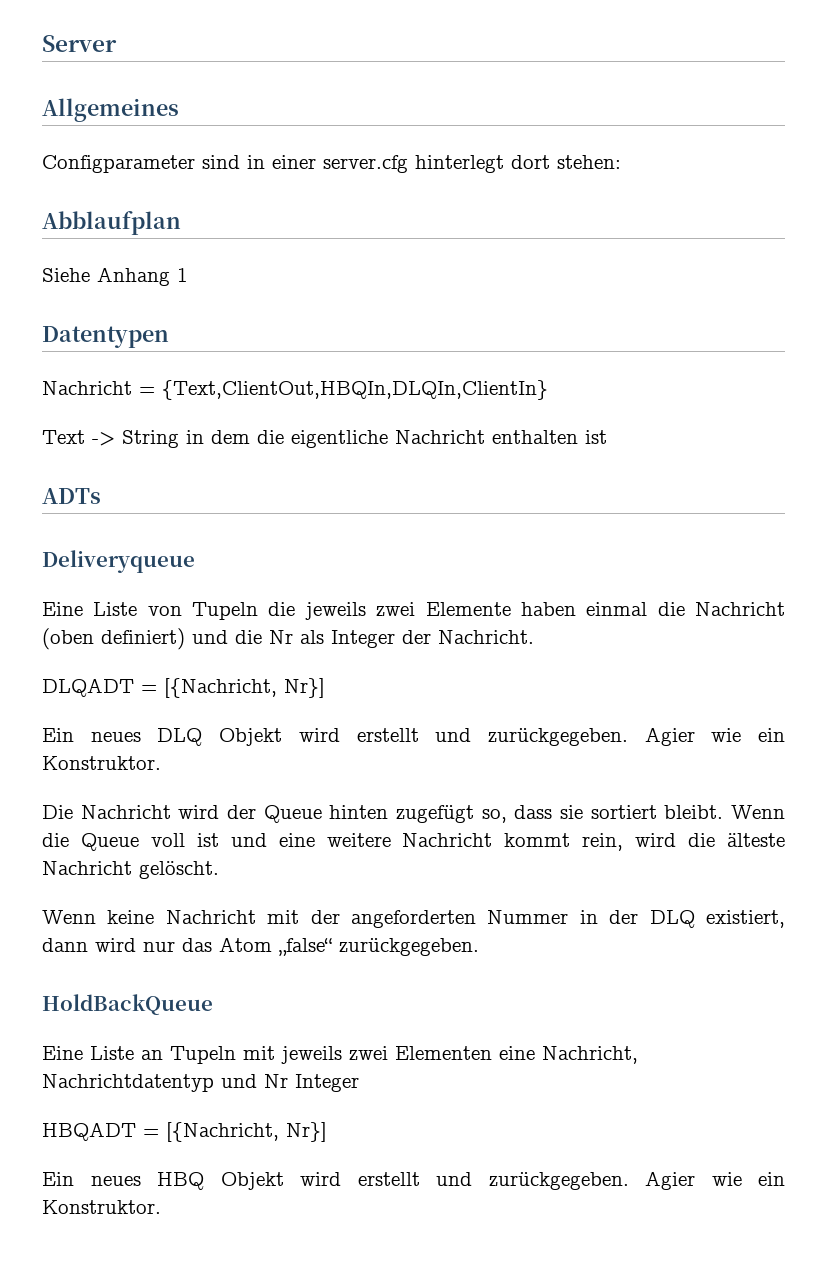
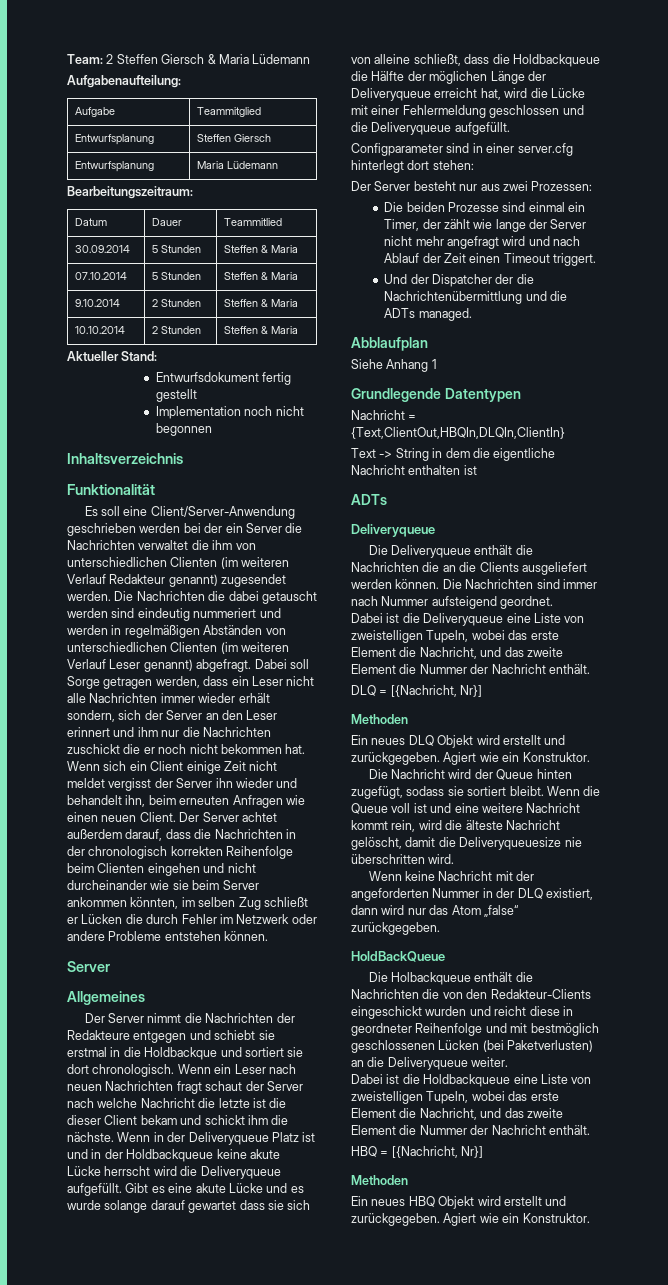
+ Team: 2 Steffen Giersch & Maria Lüdemann
+ Aufgabenaufteilung:
+ Aufgabe | Teammitglied
+ Entwurfsplanung | Steffen Giersch
+ Entwurfsplanung | Maria Lüdemann
+ Bearbeitungszeitraum:
+ Datum | Dauer | Teammitlied
+ 30.09.2014 | 5 Stunden | Steffen & Maria
+ 07.10.2014 | 5 Stunden | Steffen & Maria
+ 9.10.2014 | 2 Stunden | Steffen & Maria
+ 10.10.2014 | 2 Stunden | Steffen & Maria
+ Aktueller Stand:
+ Entwurfsdokument fertig gestellt
+ Implementation noch nicht begonnen
+ Inhaltsverzeichnis
+ Funktionalität
+ Es soll eine Client/Server-Anwendung geschrieben werden bei der ein Server die Nachrichten verwaltet die ihm von unterschiedlichen Clienten (im weiteren Verlauf Redakteur genannt) zugesendet werden. Die Nachrichten die dabei getauscht werden sind eindeutig nummeriert und werden in regelmäßigen Abständen von unterschiedlichen Clienten (im weiteren Verlauf Leser genannt) abgefragt. Dabei soll Sorge getragen werden, dass ein Leser nicht alle Nachrichten immer wieder erhält sondern, sich der Server an den Leser erinnert und ihm nur die Nachrichten zuschickt die er noch nicht bekommen hat. Wenn sich ein Client einige Zeit nicht meldet vergisst der Server ihn wieder und behandelt ihn, beim erneuten Anfragen wie einen neuen Client. Der Server achtet außerdem darauf, dass die Nachrichten in der chronologisch korrekten Reihenfolge beim Clienten eingehen und nicht durcheinander wie sie beim Server ankommen könnten, im selben Zug schließt er Lücken die durch Fehler im Netzwerk oder andere Probleme entstehen können.
  Server
  Allgemeines
+ Der Server nimmt die Nachrichten der Redakteure entgegen und schiebt sie erstmal in die Holdbackque und sortiert sie dort chronologisch. Wenn ein Leser nach neuen Nachrichten fragt schaut der Server nach welche Nachricht die letzte ist die dieser Client bekam und schickt ihm die nächste. Wenn in der Deliveryqueue Platz ist und in der Holdbackqueue keine akute Lücke herrscht wird die Deliveryqueue aufgefüllt. Gibt es eine akute Lücke und es wurde solange darauf gewartet dass sie sich von alleine schließt, dass die Holdbackqueue die Hälfte der möglichen Länge der Deliveryqueue erreicht hat, wird die Lücke mit einer Fehlermeldung geschlossen und die Deliveryqueue aufgefüllt.
+ Der Server besteht nur aus zwei Prozessen:
+ Die beiden Prozesse sind einmal ein Timer, der zählt wie lange der Server nicht mehr angefragt wird und nach Ablauf der Zeit einen Timeout triggert.
+ Und der Dispatcher der die Nachrichtenübermittlung und die ADTs managed.
- Datentypen
+ Grundlegende Datentypen
- Eine Liste von Tupeln die jeweils zwei Elemente haben einmal die Nachricht (oben definiert) und die Nr als Integer der Nachricht.
- DLQADT = [{Nachricht, Nr}]
+ Die Deliveryqueue enthält die Nachrichten die an die Clients ausgeliefert werden können. Die Nachrichten sind immer nach Nummer aufsteigend geordnet.
+ Dabei ist die Deliveryqueue eine Liste von zweistelligen Tupeln, wobei das erste Element die Nachricht, und das zweite Element die Nummer der Nachricht enthält.
+ DLQ = [{Nachricht, Nr}]
+ Methoden
- Ein neues DLQ Objekt wird erstellt und zurückgegeben. Agier wie ein Konstruktor.
+ Ein neues DLQ Objekt wird erstellt und zurückgegeben. Agiert wie ein Konstruktor.
- Die Nachricht wird der Queue hinten zugefügt so, dass sie sortiert bleibt.
+ Die Nachricht wird der Queue hinten zugefügt, sodass sie sortiert bleibt.
- Wenn die Queue voll ist und eine weitere Nachricht kommt rein, wird die älteste Nachricht gelöscht.
+ Wenn die Queue voll ist und eine weitere Nachricht kommt rein, wird die älteste Nachricht gelöscht, damit die Deliveryqueuesize nie überschritten wird.
- Eine Liste an Tupeln mit jeweils zwei Elementen eine Nachricht, Nachrichtdatentyp und Nr Integer
- HBQADT = [{Nachricht, Nr}]
+ Die Holbackqueue enthält die Nachrichten die von den Redakteur-Clients eingeschickt wurden und reicht diese in geordneter Reihenfolge und mit bestmöglich geschlossenen Lücken (bei Paketverlusten) an die Deliveryqueue weiter.
+ Dabei ist die Holdbackqueue eine Liste von zweistelligen Tupeln, wobei das erste Element die Nachricht, und das zweite Element die Nummer der Nachricht enthält.
+ HBQ = [{Nachricht, Nr}]
+ Methoden
- Ein neues HBQ Objekt wird erstellt und zurückgegeben. Agier wie ein Konstruktor.
+ Ein neues HBQ Objekt wird erstellt und zurückgegeben. Agiert wie ein Konstruktor.

